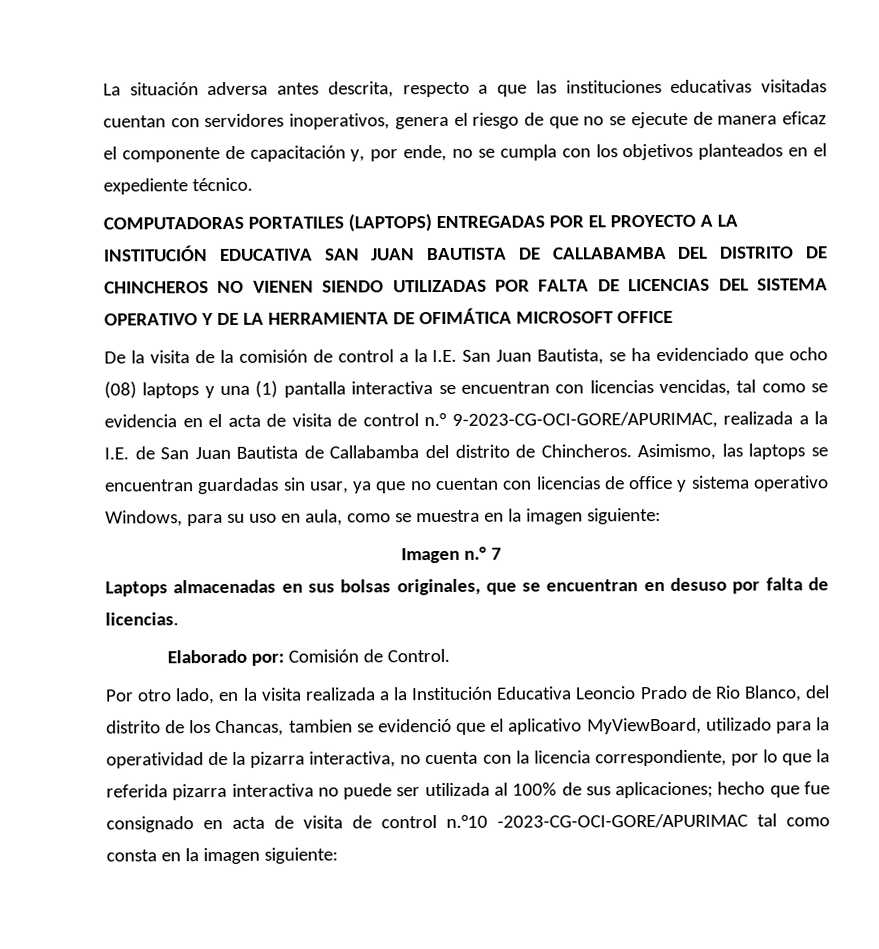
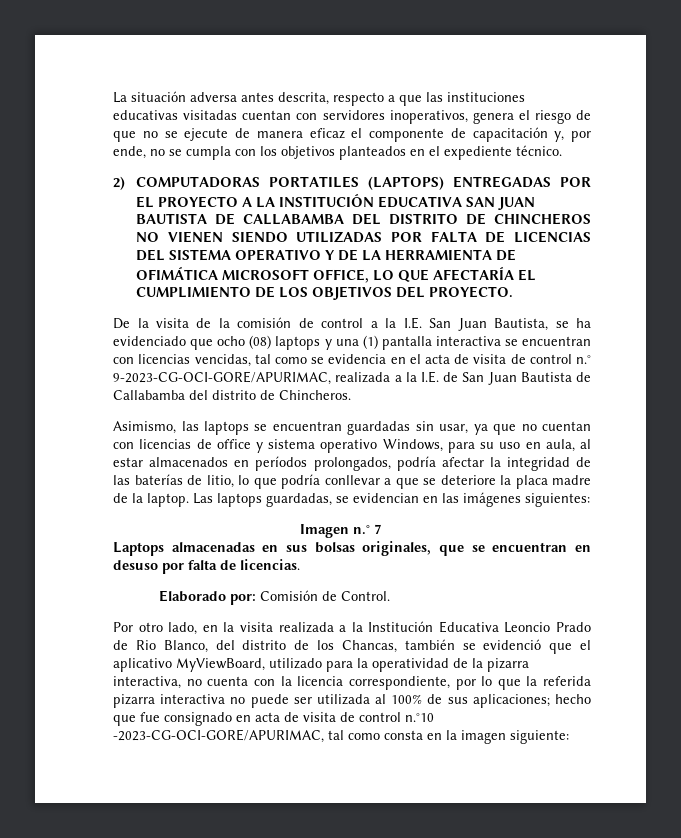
- COMPUTADORAS PORTATILES (LAPTOPS) ENTREGADAS POR EL PROYECTO A LA INSTITUCIÓN EDUCATIVA SAN JUAN BAUTISTA DE CALLABAMBA DEL DISTRITO DE CHINCHEROS NO VIENEN SIENDO UTILIZADAS POR FALTA DE LICENCIAS DEL SISTEMA OPERATIVO Y DE LA HERRAMIENTA DE OFIMÁTICA MICROSOFT OFFICE
+ 2) COMPUTADORAS PORTATILES (LAPTOPS) ENTREGADAS POR EL PROYECTO A LA INSTITUCIÓN EDUCATIVA SAN JUAN BAUTISTA DE CALLABAMBA DEL DISTRITO DE CHINCHEROS NO VIENEN SIENDO UTILIZADAS POR FALTA DE LICENCIAS DEL SISTEMA OPERATIVO Y DE LA HERRAMIENTA DE OFIMÁTICA MICROSOFT OFFICE, LO QUE AFECTARÍA EL CUMPLIMIENTO DE LOS OBJETIVOS DEL PROYECTO.
- De la visita de la comisión de control a la I.E. San Juan Bautista, se ha evidenciado que ocho (08) laptops y una (1) pantalla interactiva se encuentran con licencias vencidas, tal como se evidencia en el acta de visita de control n.° 9-2023-CG-OCI-GORE/APURIMAC, realizada a la I.E. de San Juan Bautista de Callabamba del distrito de Chincheros. Asimismo, las laptops se encuentran guardadas sin usar, ya que no cuentan con licencias de office y sistema operativo Windows, para su uso en aula, como se muestra en la imagen siguiente:
+ De la visita de la comisión de control a la I.E. San Juan Bautista, se ha evidenciado que ocho (08) laptops y una (1) pantalla interactiva se encuentran con licencias vencidas, tal como se evidencia en el acta de visita de control n.° 9-2023-CG-OCI-GORE/APURIMAC, realizada a la I.E. de San Juan Bautista de Callabamba del distrito de Chincheros.
+ Asimismo, las laptops se encuentran guardadas sin usar, ya que no cuentan con licencias de office y sistema operativo Windows, para su uso en aula, al estar almacenados en períodos prolongados, podría afectar la integridad de las baterías de litio, lo que podría conllevar a que se deteriore la placa madre de la laptop. Las laptops guardadas, se evidencian en las imágenes siguientes:
- Por otro lado, en la visita realizada a la Institución Educativa Leoncio Prado de Rio Blanco, del distrito de los Chancas, tambien se evidenció que el aplicativo MyViewBoard, utilizado para la operatividad de la pizarra interactiva, no cuenta con la licencia correspondiente, por lo que la referida pizarra interactiva no puede ser utilizada al 100% de sus aplicaciones;
+ Por otro lado, en la visita realizada a la Institución Educativa Leoncio Prado de Rio Blanco, del distrito de los Chancas, también se evidenció que el aplicativo MyViewBoard, utilizado para la operatividad de la pizarra interactiva, no cuenta con la licencia correspondiente, por lo que la referida pizarra interactiva no puede ser utilizada al 100% de sus aplicaciones;
- hecho que fue consignado en acta de visita de control n.°10 -2023-CG-OCI-GORE/APURIMAC tal como consta en la imagen siguiente:
+ hecho que fue consignado en acta de visita de control n.°10 -2023-CG-OCI-GORE/APURIMAC, tal como consta en la imagen siguiente:

